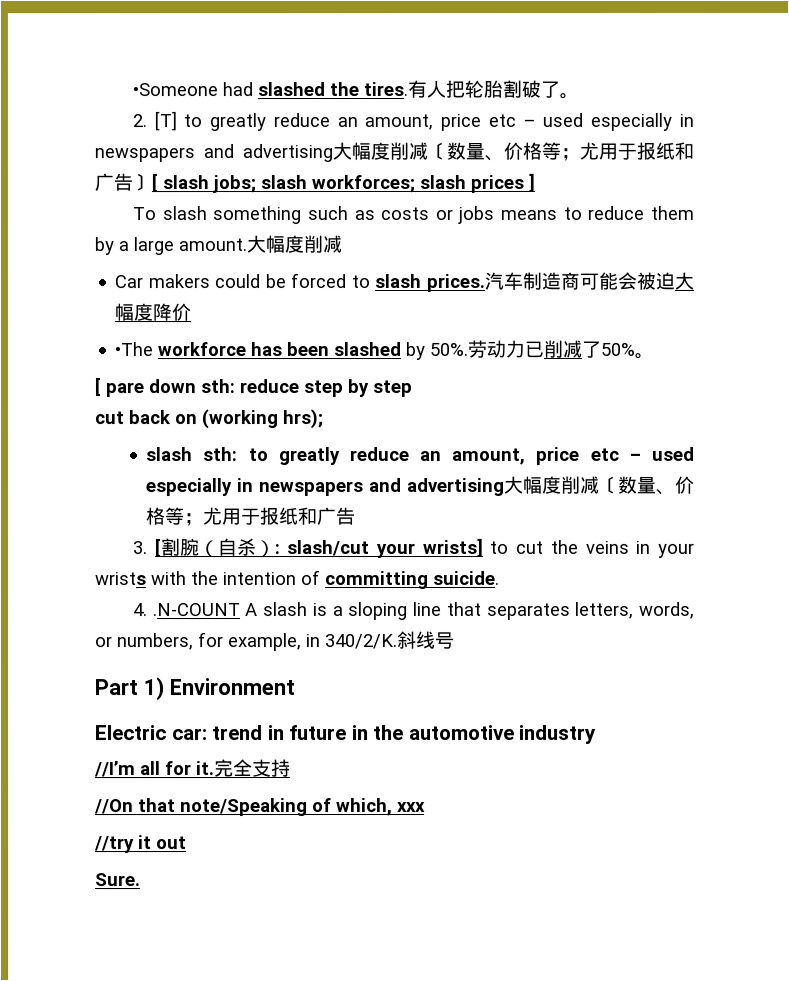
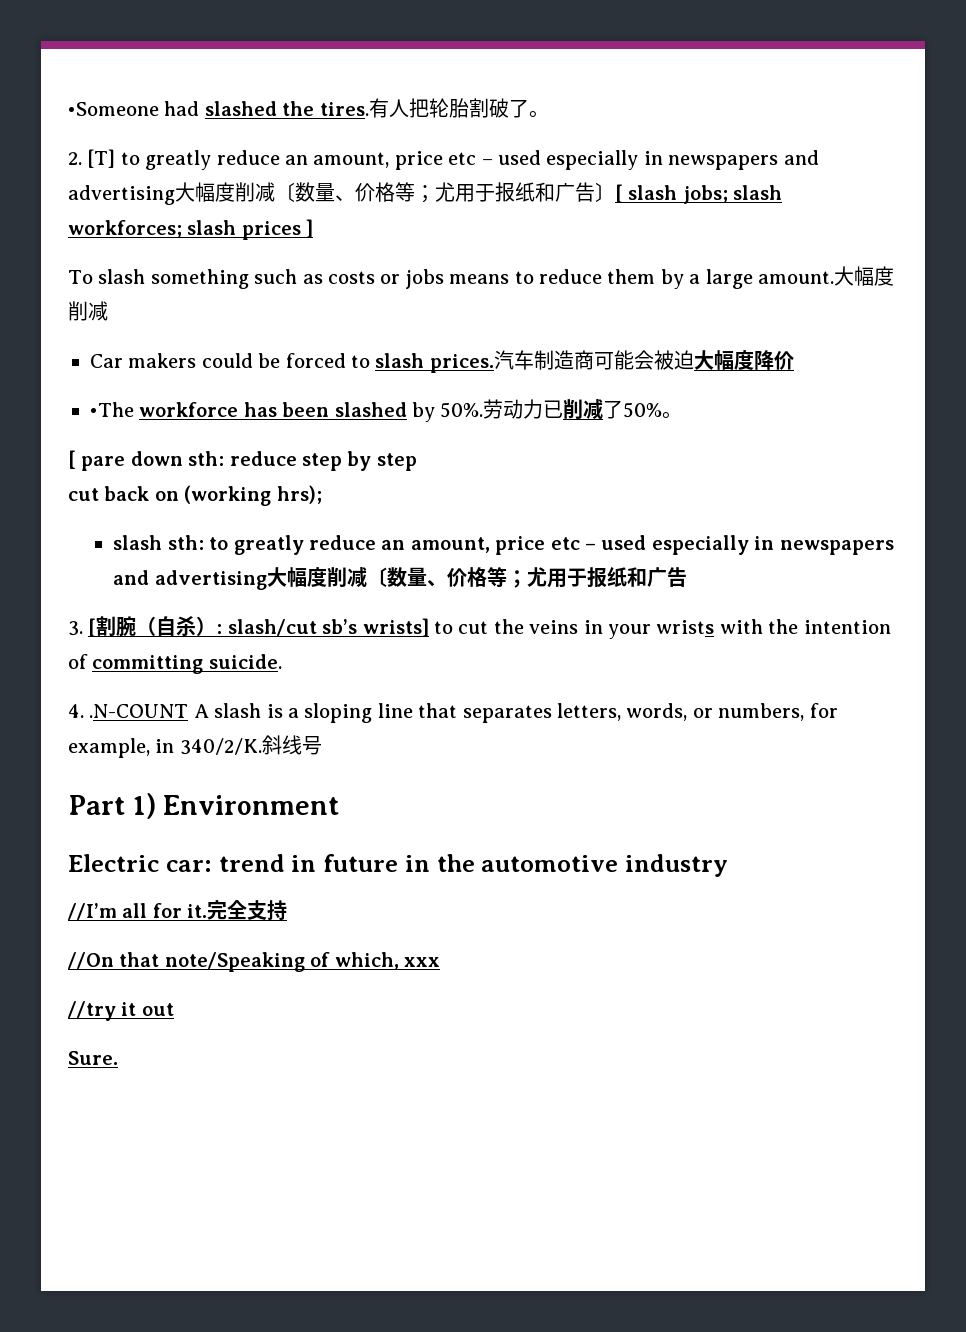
- 3. [割腕（自杀）: slash/cut your wrists] to cut the veins in your wrists with the intention of committing suicide.
+ 3. [割腕（自杀）: slash/cut sb’s wrists] to cut the veins in your wrists with the intention of committing suicide.

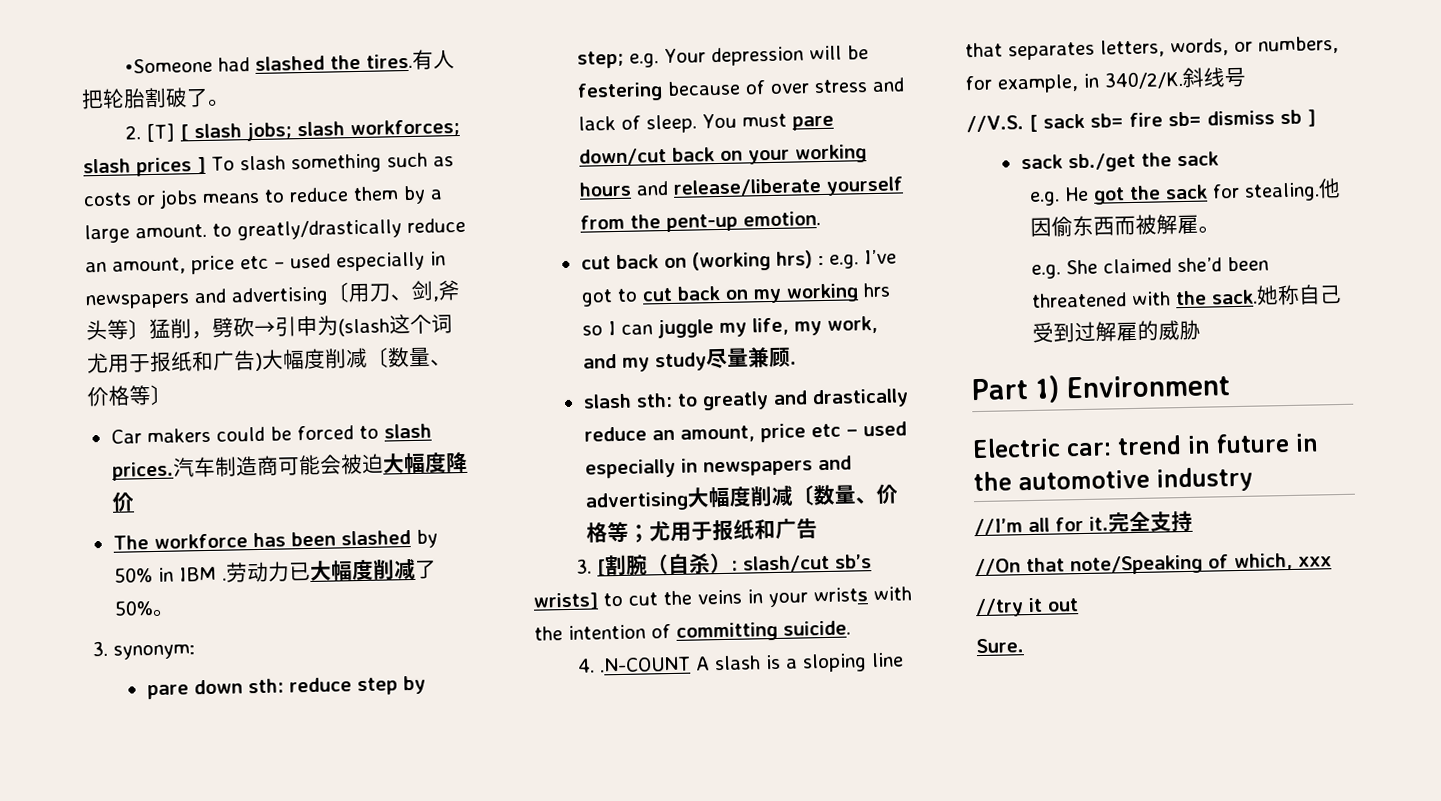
- 2. [T] to greatly reduce an amount, price etc – used especially in newspapers and advertising大幅度削减〔数量、价格等；尤用于报纸和广告〕[ slash jobs; slash workforces; slash prices ]
- To slash something such as costs or jobs means to reduce them by a large amount.大幅度削减
+ 2. [T] [ slash jobs; slash workforces; slash prices ] To slash something such as costs or jobs means to reduce them by a large amount. to greatly/drastically reduce an amount, price etc – used especially in newspapers and advertising〔用刀、剑,斧头等〕猛削，劈砍→引申为(slash这个词尤用于报纸和广告)大幅度削减〔数量、价格等〕
- •The workforce has been slashed by 50%.
+ The workforce has been slashed by 50% in IBM .
- 劳动力已削减了50%。
+ 劳动力已大幅度削减了50%。
- [ pare down sth: reduce step by step
- cut back on (working hrs);
+ 3. synonym:
+ pare down sth: reduce step by step; e.g. Your depression will be festering because of over stress and lack of sleep. You must pare down/cut back on your working hours and release/liberate yourself from the pent-up emotion.
+ cut back on (working hrs) : e.g. I’ve got to cut back on my working hrs so I can juggle my life, my work, and my study尽量兼顾.
- slash sth: to greatly reduce an amount, price etc – used especially in newspapers and advertising大幅度削减〔数量、价格等；尤用于报纸和广告
+ slash sth: to greatly and drastically reduce an amount, price etc – used especially in newspapers and advertising大幅度削减〔数量、价格等；尤用于报纸和广告
+ //V.S. [ sack sb= fire sb= dismiss sb ]
+ sack sb./get the sack
+ e.g. He got the sack for stealing.他因偷东西而被解雇。
+ e.g. She claimed she’d been threatened with the sack.她称自己受到过解雇的威胁

